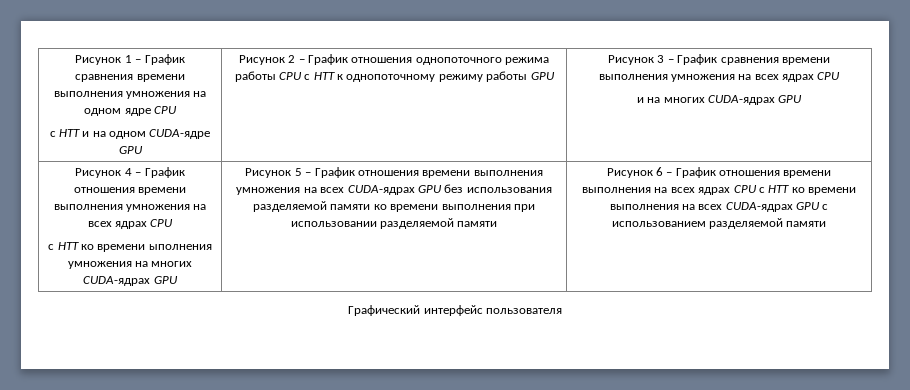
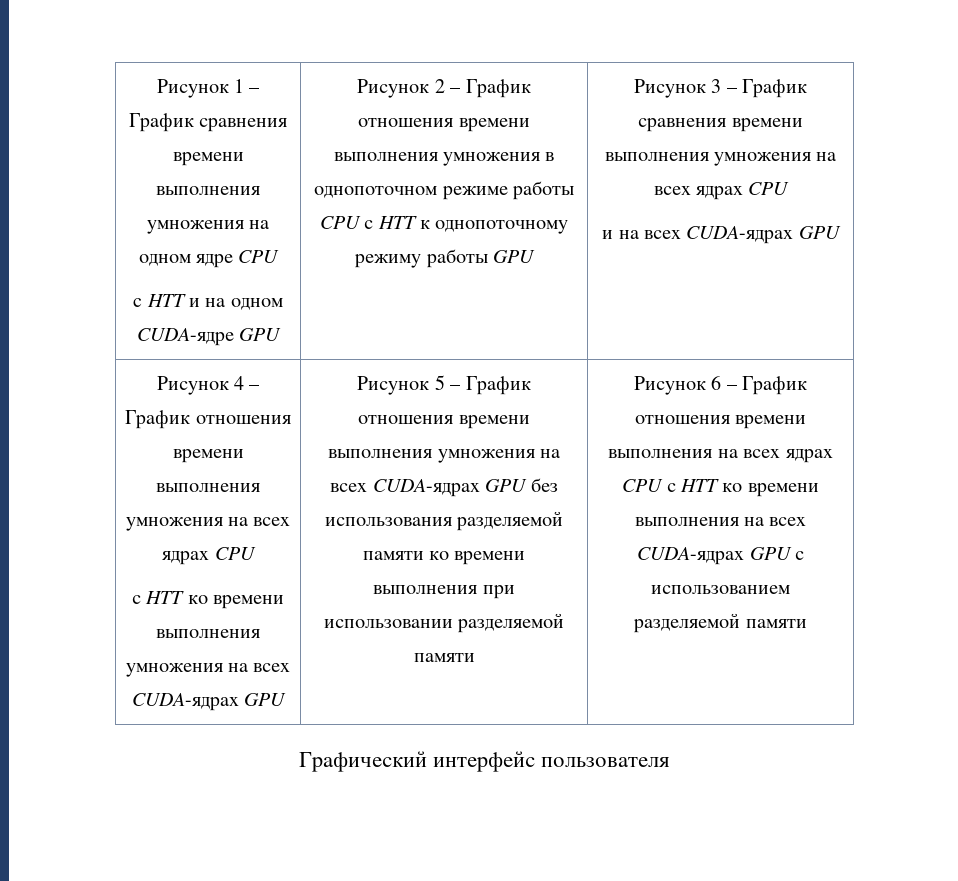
- Рисунок 2 – График отношения однопоточного режима работы CPU с HTT к однопоточному режиму работы GPU
+ Рисунок 2 – График отношения времени выполнения умножения в однопоточном режиме работы CPU с HTT к однопоточному режиму работы GPU
- и на многих CUDA-ядрах GPU
+ и на всех CUDA-ядрах GPU
- с HTT ко времени ыполнения умножения на многих CUDA-ядрах GPU
+ с HTT ко времени выполнения умножения на всех CUDA-ядрах GPU

